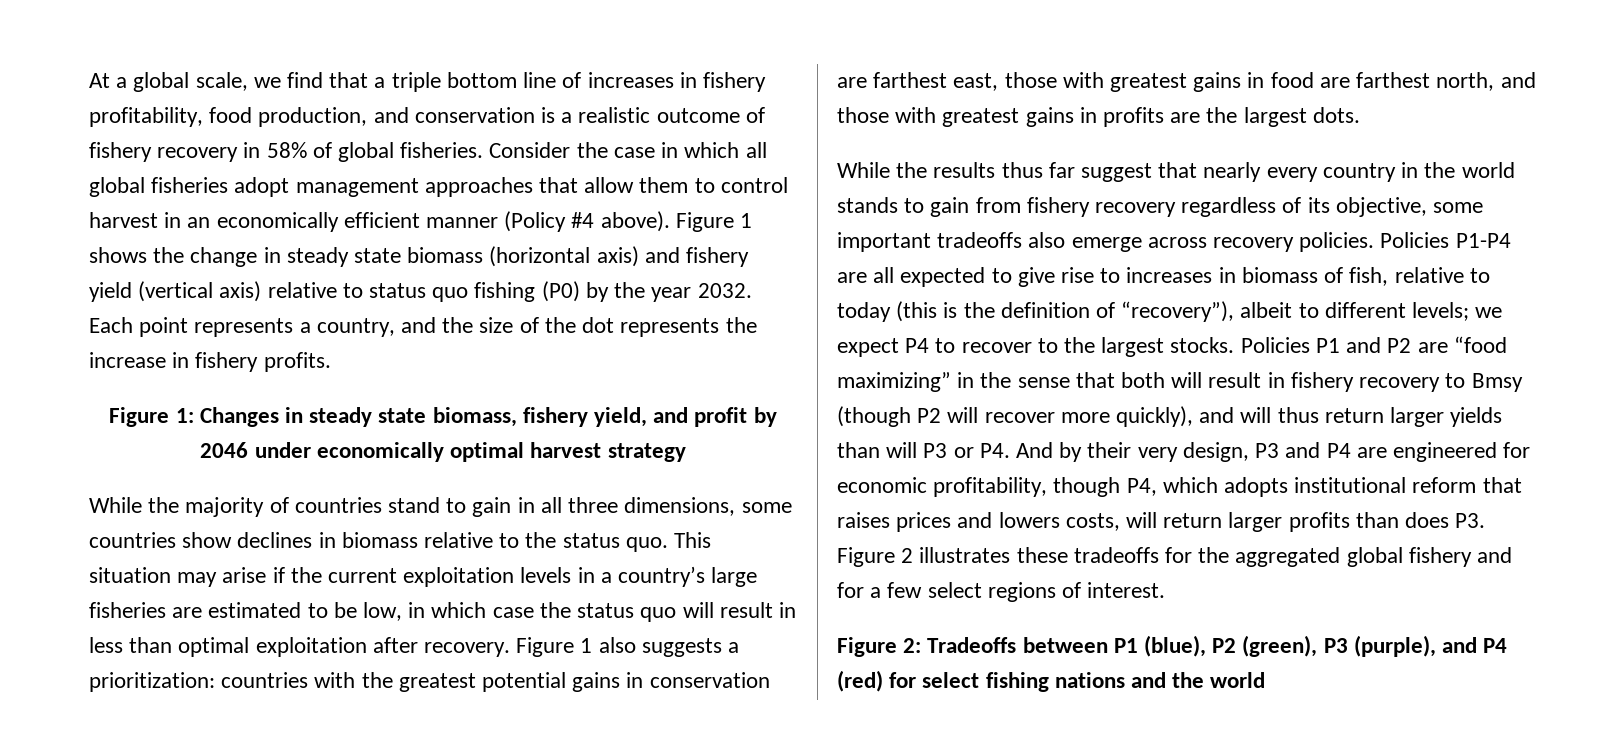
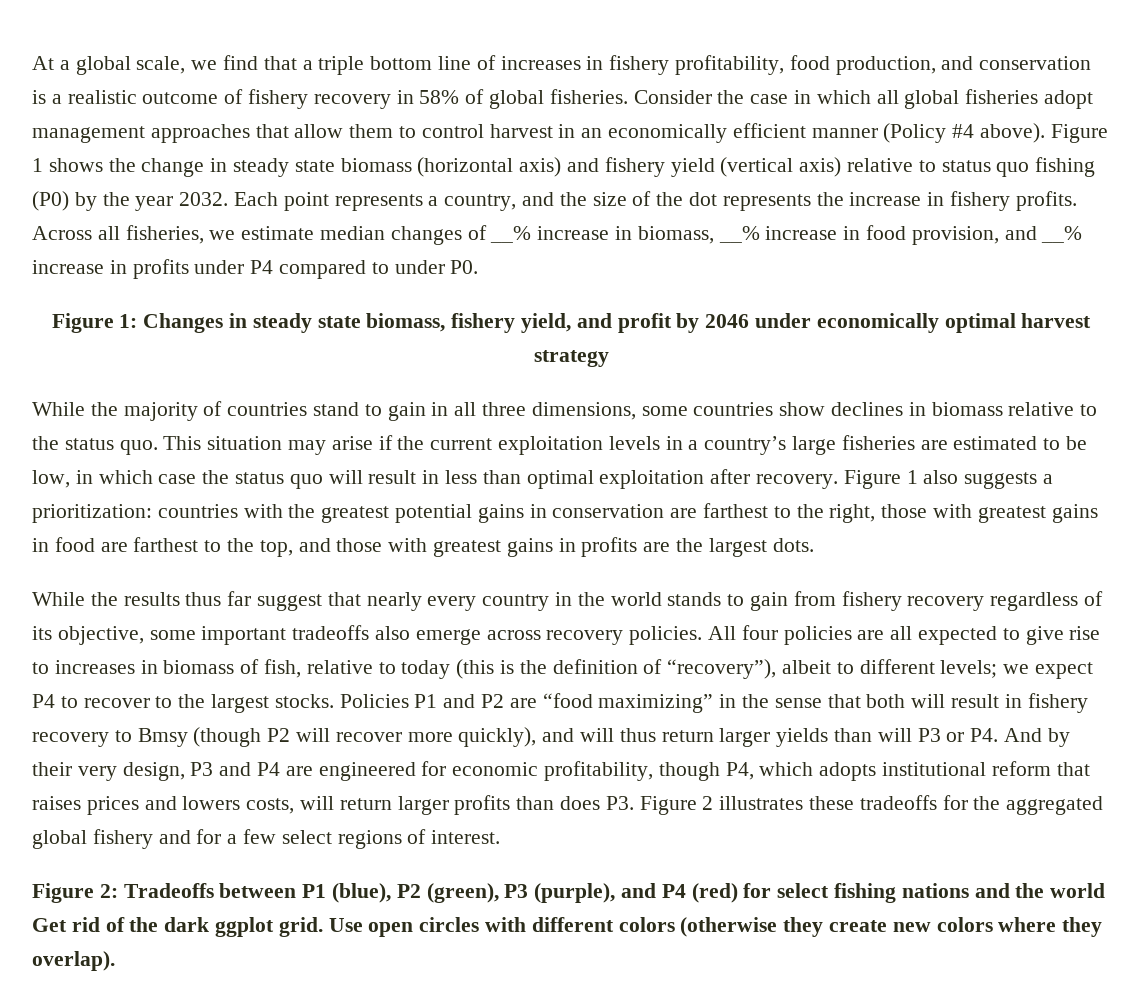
+ Across all fisheries, we estimate median changes of __% increase in biomass, __% increase in food provision, and __% increase in profits under P4 compared to under P0.
- Figure 1 also suggests a prioritization: countries with the greatest potential gains in conservation are farthest east, those with greatest gains in food are farthest north, and those with greatest gains in profits are the largest dots.
+ Figure 1 also suggests a prioritization: countries with the greatest potential gains in conservation are farthest to the right, those with greatest gains in food are farthest to the top, and those with greatest gains in profits are the largest dots.
- Policies P1-P4 are all expected to give rise to increases in biomass of fish, relative to today (this is the definition of “recovery”), albeit to different levels; we expect P4 to recover to the largest stocks.
+ All four policies are all expected to give rise to increases in biomass of fish, relative to today (this is the definition of “recovery”), albeit to different levels; we expect P4 to recover to the largest stocks.
- Figure 2: Tradeoffs between P1 (blue), P2 (green), P3 (purple), and P4 (red) for select fishing nations and the world
+ Figure 2: Tradeoffs between P1 (blue), P2 (green), P3 (purple), and P4 (red) for select fishing nations and the world Get rid of the dark ggplot grid. Use open circles with different colors (otherwise they create new colors where they overlap).

